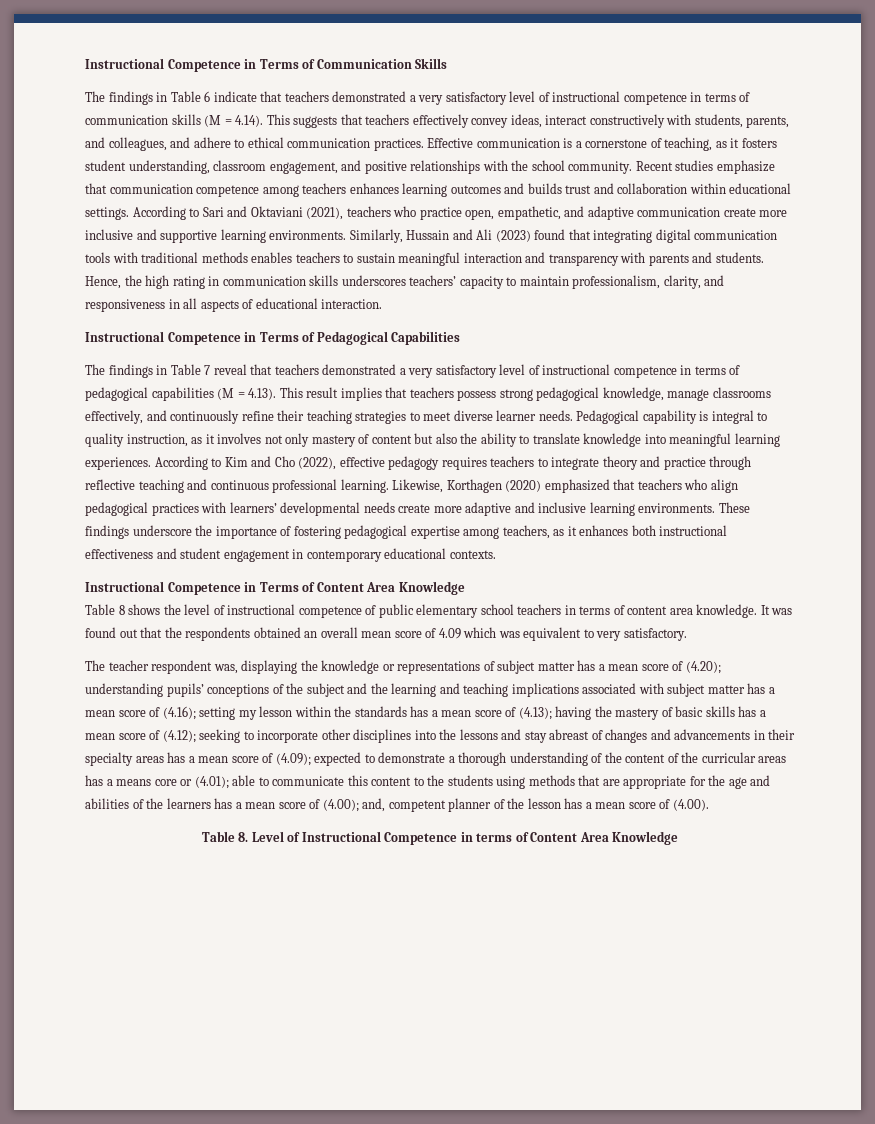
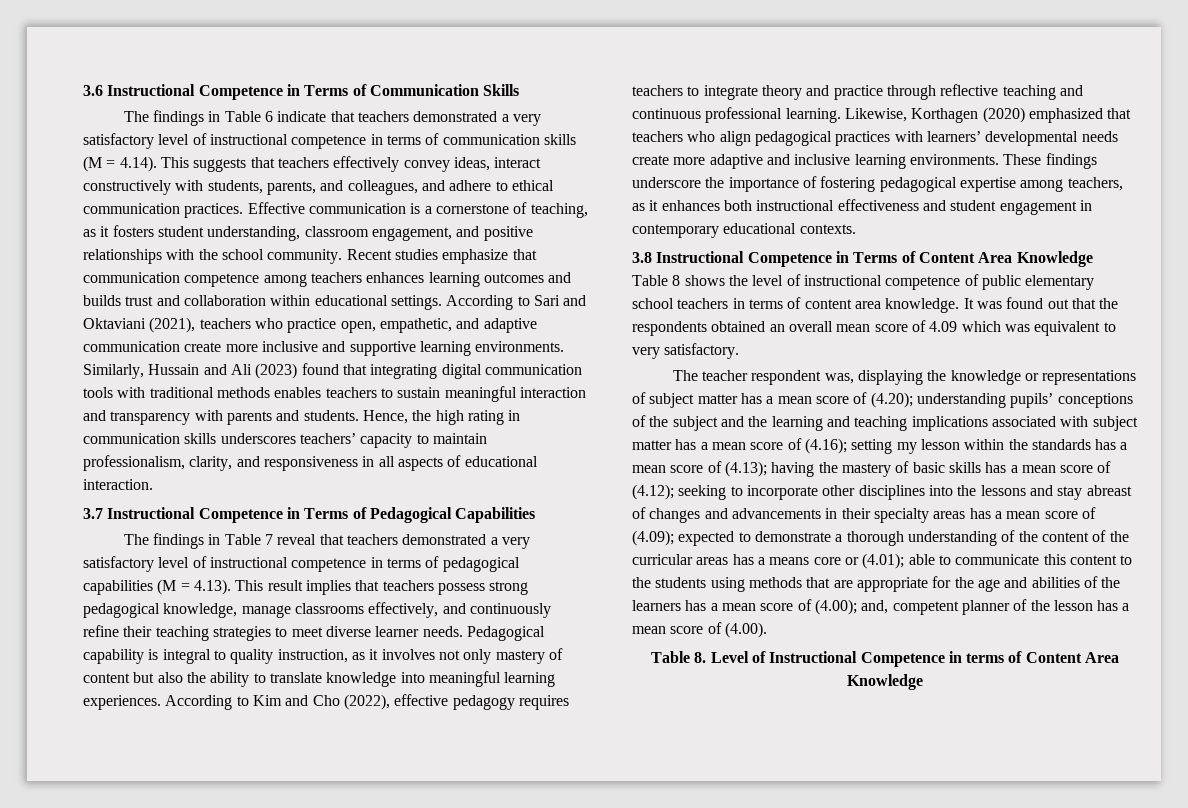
- Instructional Competence in Terms of Communication Skills
+ 3.6 Instructional Competence in Terms of Communication Skills
- Instructional Competence in Terms of Pedagogical Capabilities
+ 3.7 Instructional Competence in Terms of Pedagogical Capabilities
- Instructional Competence in Terms of Content Area Knowledge
+ 3.8 Instructional Competence in Terms of Content Area Knowledge

